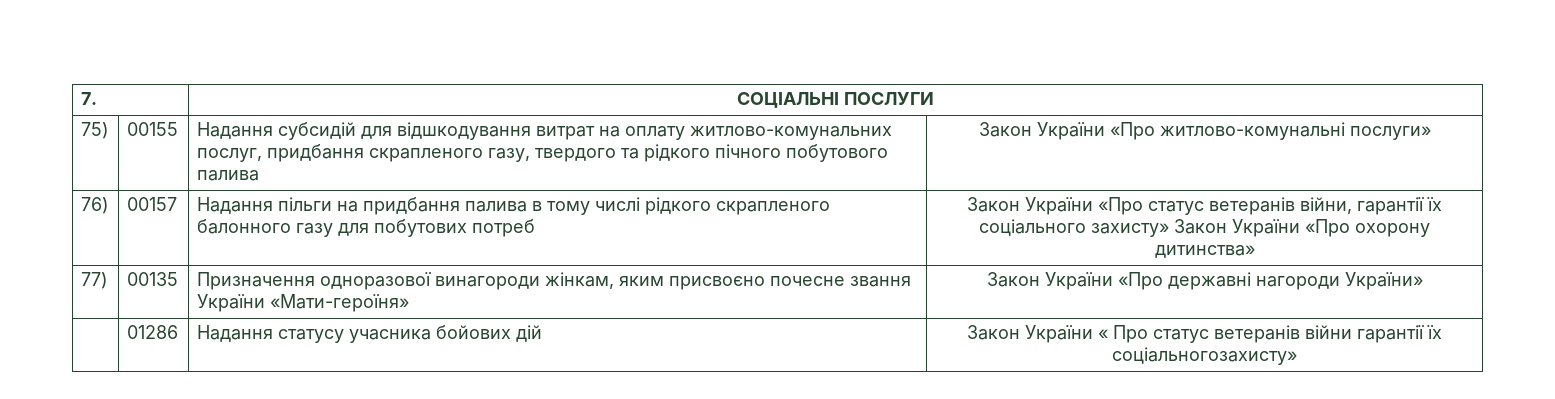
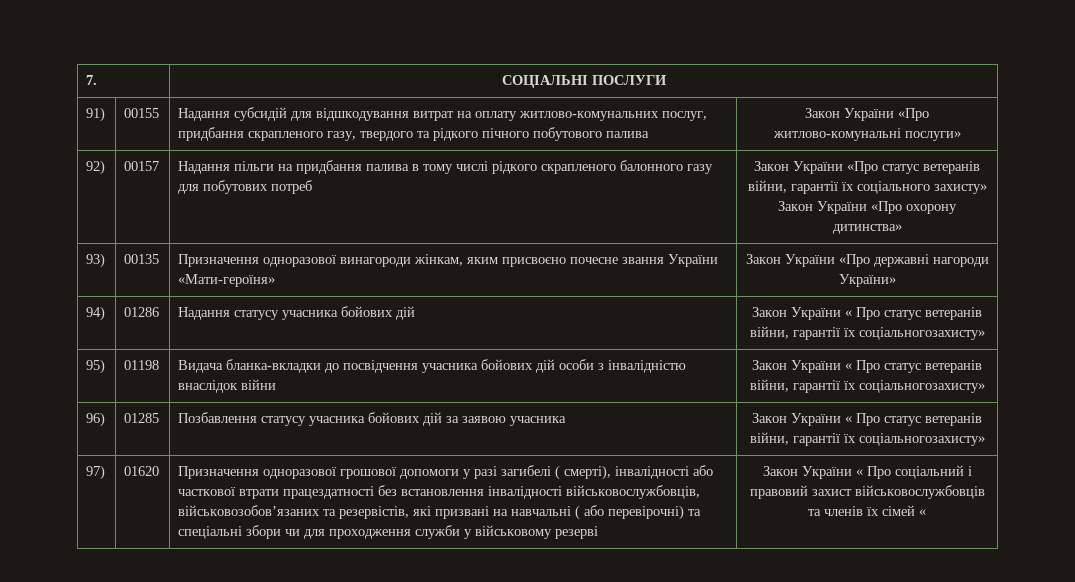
- 75) | 00155 | Надання субсидій для відшкодування витрат на оплату житлово-комунальних послуг, придбання скрапленого газу, твердого та рідкого пічного побутового палива | Закон України «Про житлово-комунальні послуги»
+ 91) | 00155 | Надання субсидій для відшкодування витрат на оплату житлово-комунальних послуг, придбання скрапленого газу, твердого та рідкого пічного побутового палива | Закон України «Про житлово-комунальні послуги»
- 76) | 00157 | Надання пільги на придбання палива в тому числі рідкого скрапленого балонного газу для побутових потреб | Закон України «Про статус ветеранів війни, гарантії їх соціального захисту» Закон України «Про охорону дитинства»
+ 92) | 00157 | Надання пільги на придбання палива в тому числі рідкого скрапленого балонного газу для побутових потреб | Закон України «Про статус ветеранів війни, гарантії їх соціального захисту» Закон України «Про охорону дитинства»
- 77) | 00135 | Призначення одноразової винагороди жінкам, яким присвоєно почесне звання України «Мати-героїня» | Закон України «Про державні нагороди України»
+ 93) | 00135 | Призначення одноразової винагороди жінкам, яким присвоєно почесне звання України «Мати-героїня» | Закон України «Про державні нагороди України»
- | 01286 | Надання статусу учасника бойових дій | Закон України « Про статус ветеранів війни гарантії їх соціальногозахисту»
+ 94) | 01286 | Надання статусу учасника бойових дій | Закон України « Про статус ветеранів війни, гарантії їх соціальногозахисту»
+ 95) | 01198 | Видача бланка-вкладки до посвідчення учасника бойових дій особи з інвалідністю внаслідок війни | Закон України « Про статус ветеранів війни, гарантії їх соціальногозахисту»
+ 96) | 01285 | Позбавлення статусу учасника бойових дій за заявою учасника | Закон України « Про статус ветеранів війни, гарантії їх соціальногозахисту»
+ 97) | 01620 | Призначення одноразової грошової допомоги у разі загибелі ( смерті), інвалідності або часткової втрати працездатності без встановлення інвалідності військовослужбовців, військовозобов’язаних та резервістів, які призвані на навчальні ( або перевірочні) та спеціальні збори чи для проходження служби у військовому резерві | Закон України « Про соціальний і правовий захист військовослужбовців та членів їх сімей «

